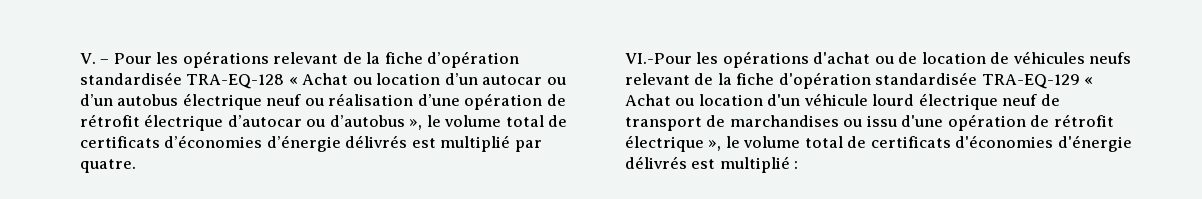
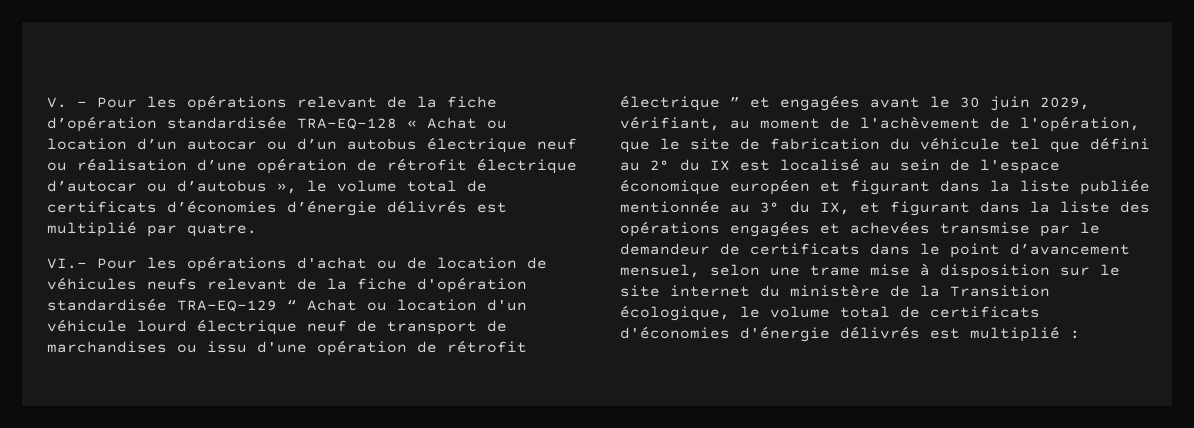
- VI.-Pour les opérations d'achat ou de location de véhicules neufs relevant de la fiche d'opération standardisée TRA-EQ-129 « Achat ou location d'un véhicule lourd électrique neuf de transport de marchandises ou issu d'une opération de rétrofit électrique », le volume total de certificats d'économies d'énergie délivrés est multiplié :
+ VI.- Pour les opérations d'achat ou de location de véhicules neufs relevant de la fiche d'opération standardisée TRA-EQ-129 “ Achat ou location d'un véhicule lourd électrique neuf de transport de marchandises ou issu d'une opération de rétrofit électrique ” et engagées avant le 30 juin 2029, vérifiant, au moment de l'achèvement de l'opération, que le site de fabrication du véhicule tel que défini au 2° du IX est localisé au sein de l'espace économique européen et figurant dans la liste publiée mentionnée au 3° du IX, et figurant dans la liste des opérations engagées et achevées transmise par le demandeur de certificats dans le point d’avancement mensuel, selon une trame mise à disposition sur le site internet du ministère de la Transition écologique, le volume total de certificats d'économies d'énergie délivrés est multiplié :

